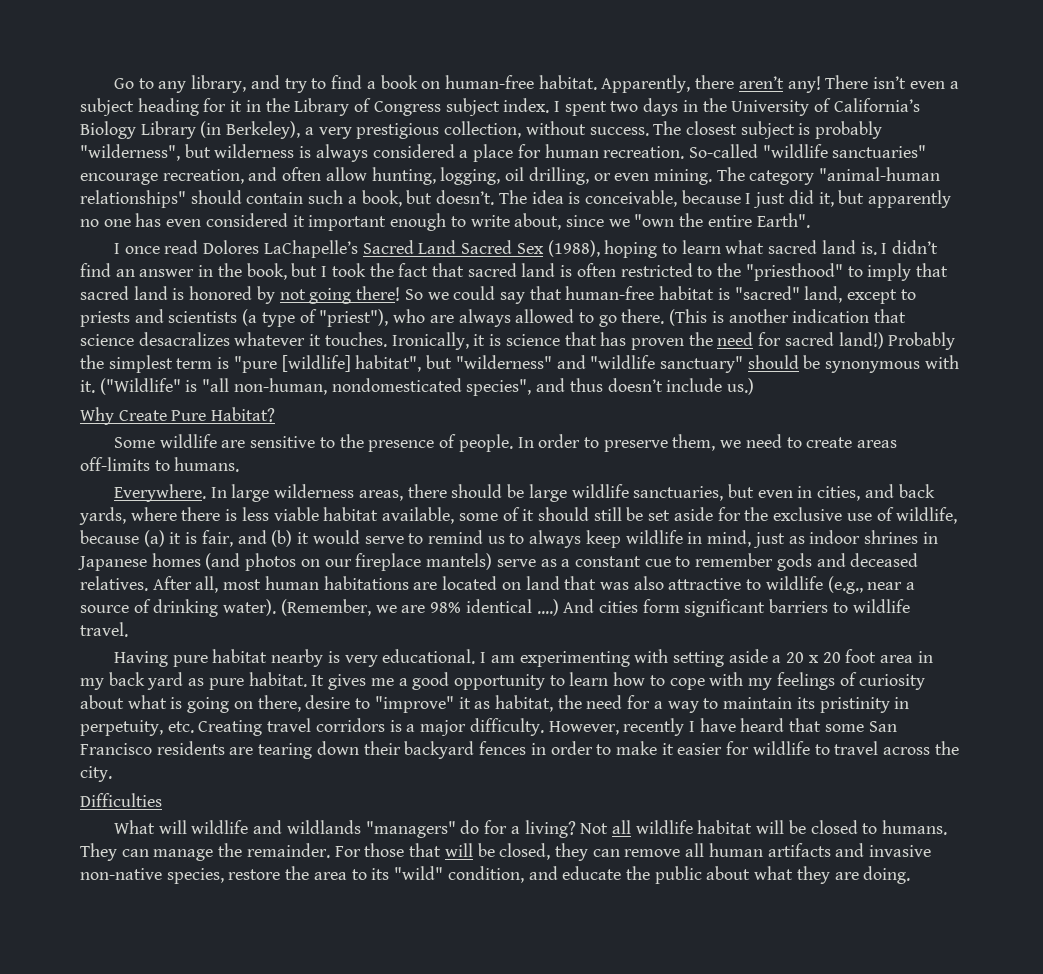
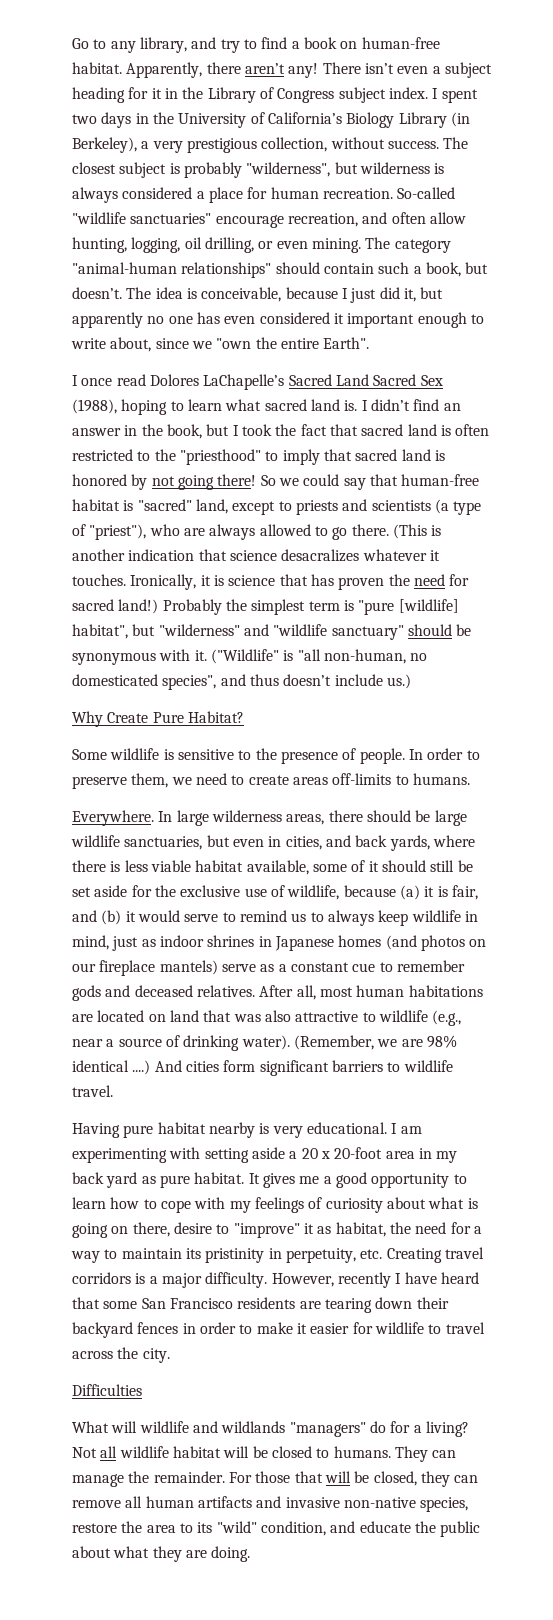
- ("Wildlife" is "all non-human, nondomesticated species", and thus doesn’t include us.)
+ ("Wildlife" is "all non-human, no domesticated species", and thus doesn’t include us.)
- Some wildlife are sensitive to the presence of people.
+ Some wildlife is sensitive to the presence of people.
- I am experimenting with setting aside a 20 x 20 foot area in my back yard as pure habitat.
+ I am experimenting with setting aside a 20 x 20-foot area in my back yard as pure habitat.

